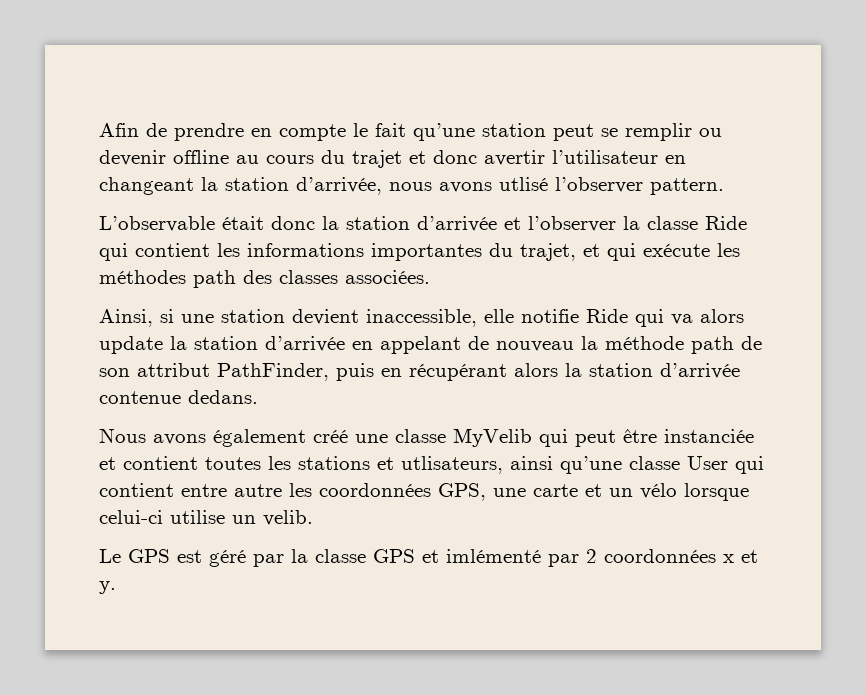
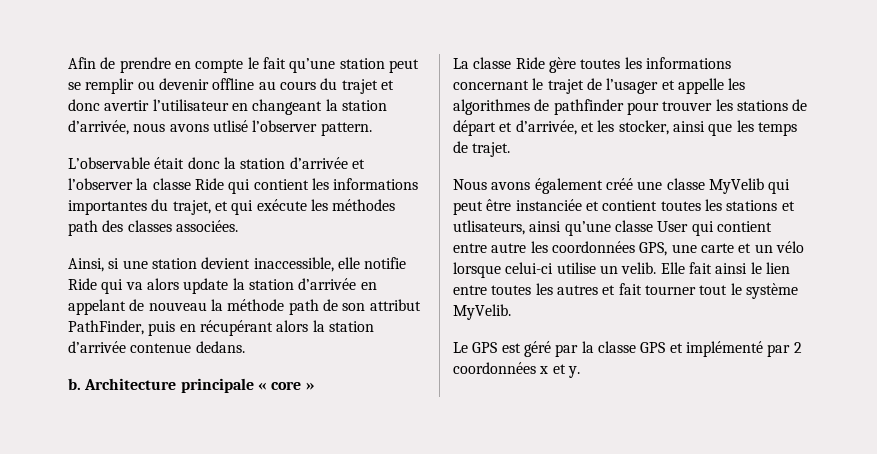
+ b. Architecture principale « core »
+ La classe Ride gère toutes les informations concernant le trajet de l’usager et appelle les algorithmes de pathfinder pour trouver les stations de départ et d’arrivée, et les stocker, ainsi que les temps de trajet.
+ Elle fait ainsi le lien entre toutes les autres et fait tourner tout le système MyVelib.
- Le GPS est géré par la classe GPS et imlémenté par 2 coordonnées x et y.
+ Le GPS est géré par la classe GPS et implémenté par 2 coordonnées x et y.

